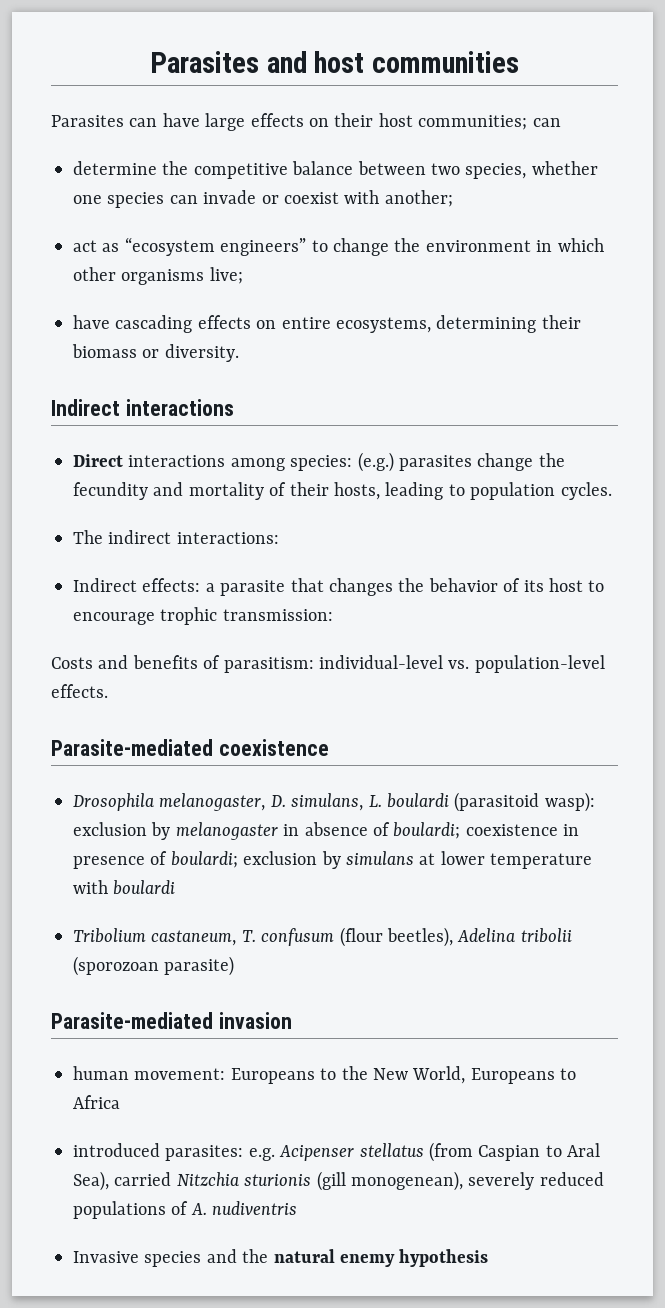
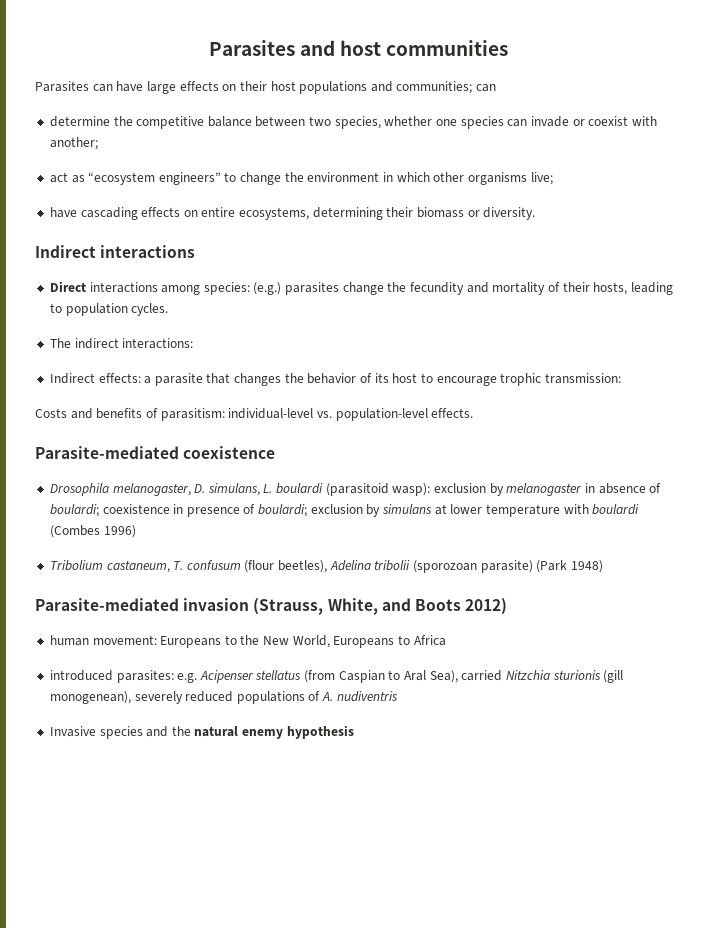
- Parasites can have large effects on their host communities; can
+ Parasites can have large effects on their host populations and communities; can
- Drosophila melanogaster, D. simulans, L. boulardi (parasitoid wasp): exclusion by melanogaster in absence of boulardi; coexistence in presence of boulardi; exclusion by simulans at lower temperature with boulardi
+ Drosophila melanogaster, D. simulans, L. boulardi (parasitoid wasp): exclusion by melanogaster in absence of boulardi; coexistence in presence of boulardi; exclusion by simulans at lower temperature with boulardi (Combes 1996)
- Tribolium castaneum, T. confusum (flour beetles), Adelina tribolii (sporozoan parasite)
+ Tribolium castaneum, T. confusum (flour beetles), Adelina tribolii (sporozoan parasite) (Park 1948)
- Parasite-mediated invasion
+ Parasite-mediated invasion (Strauss, White, and Boots 2012)

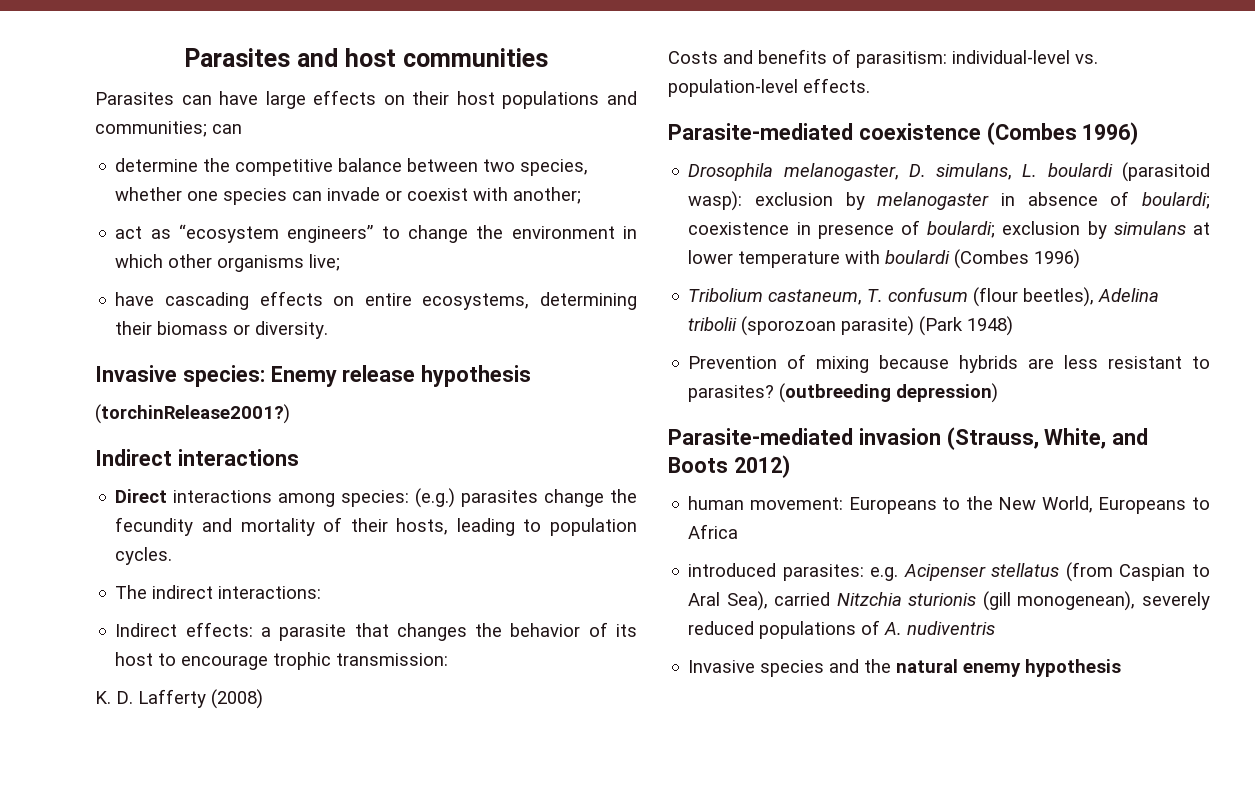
+ Invasive species: Enemy release hypothesis
+ (torchinRelease2001?)
+ K. D. Lafferty (2008)
- Parasite-mediated coexistence
+ Parasite-mediated coexistence (Combes 1996)
+ Prevention of mixing because hybrids are less resistant to parasites? (outbreeding depression)

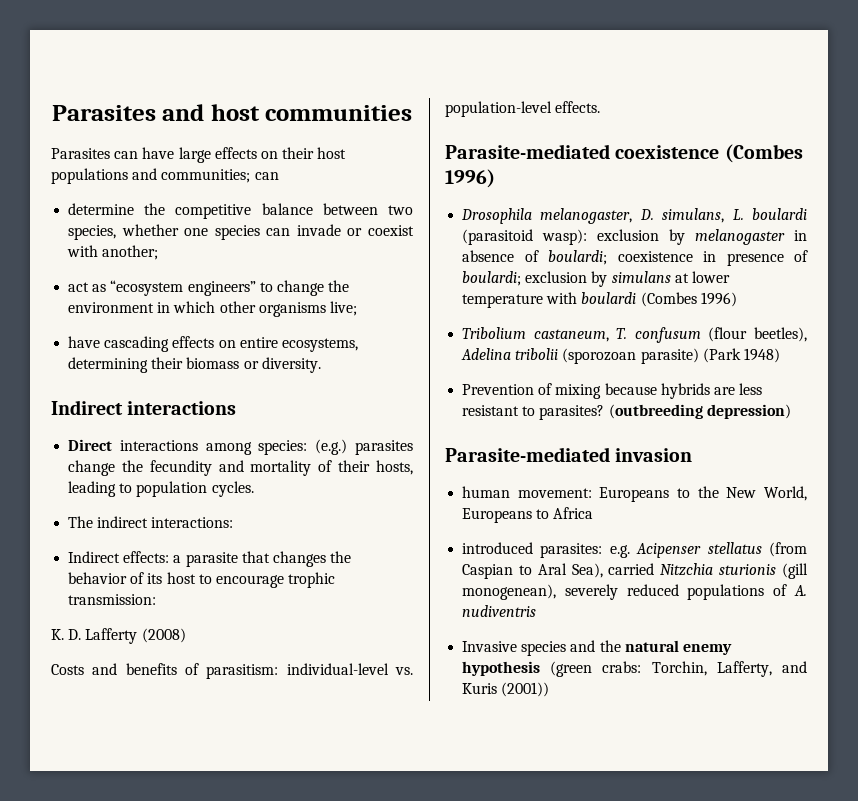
- Invasive species: Enemy release hypothesis
- (torchinRelease2001?)
- Parasite-mediated invasion (Strauss, White, and Boots 2012)
+ Parasite-mediated invasion
- Invasive species and the natural enemy hypothesis
+ Invasive species and the natural enemy hypothesis (green crabs: Torchin, Lafferty, and Kuris (2001))

